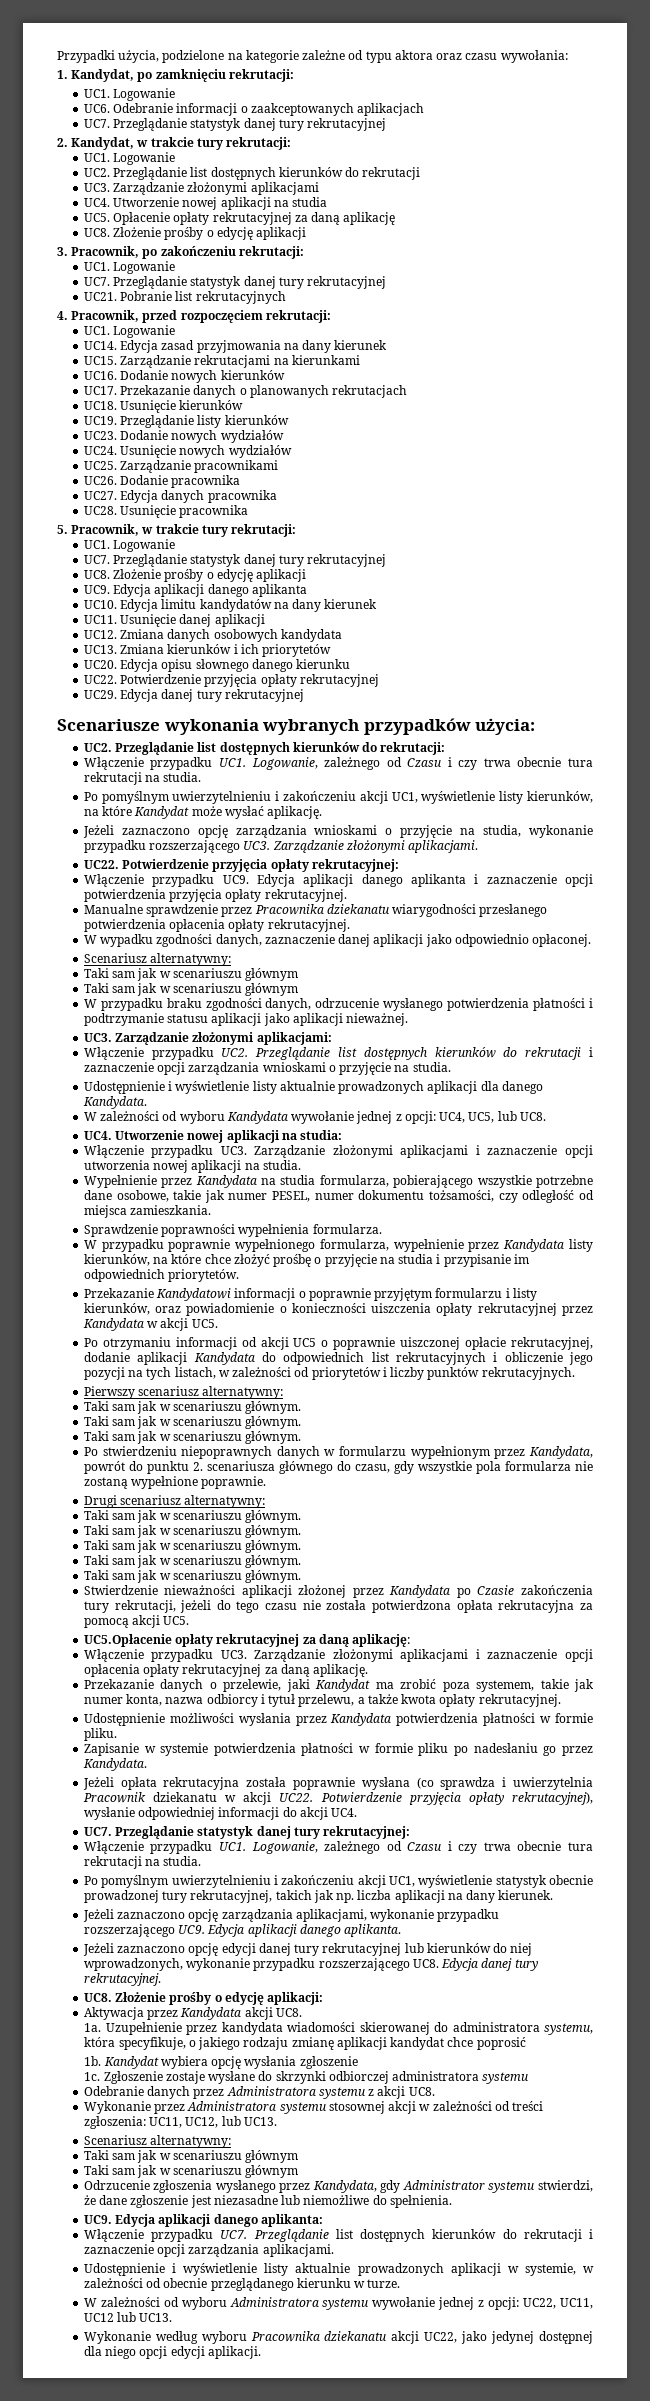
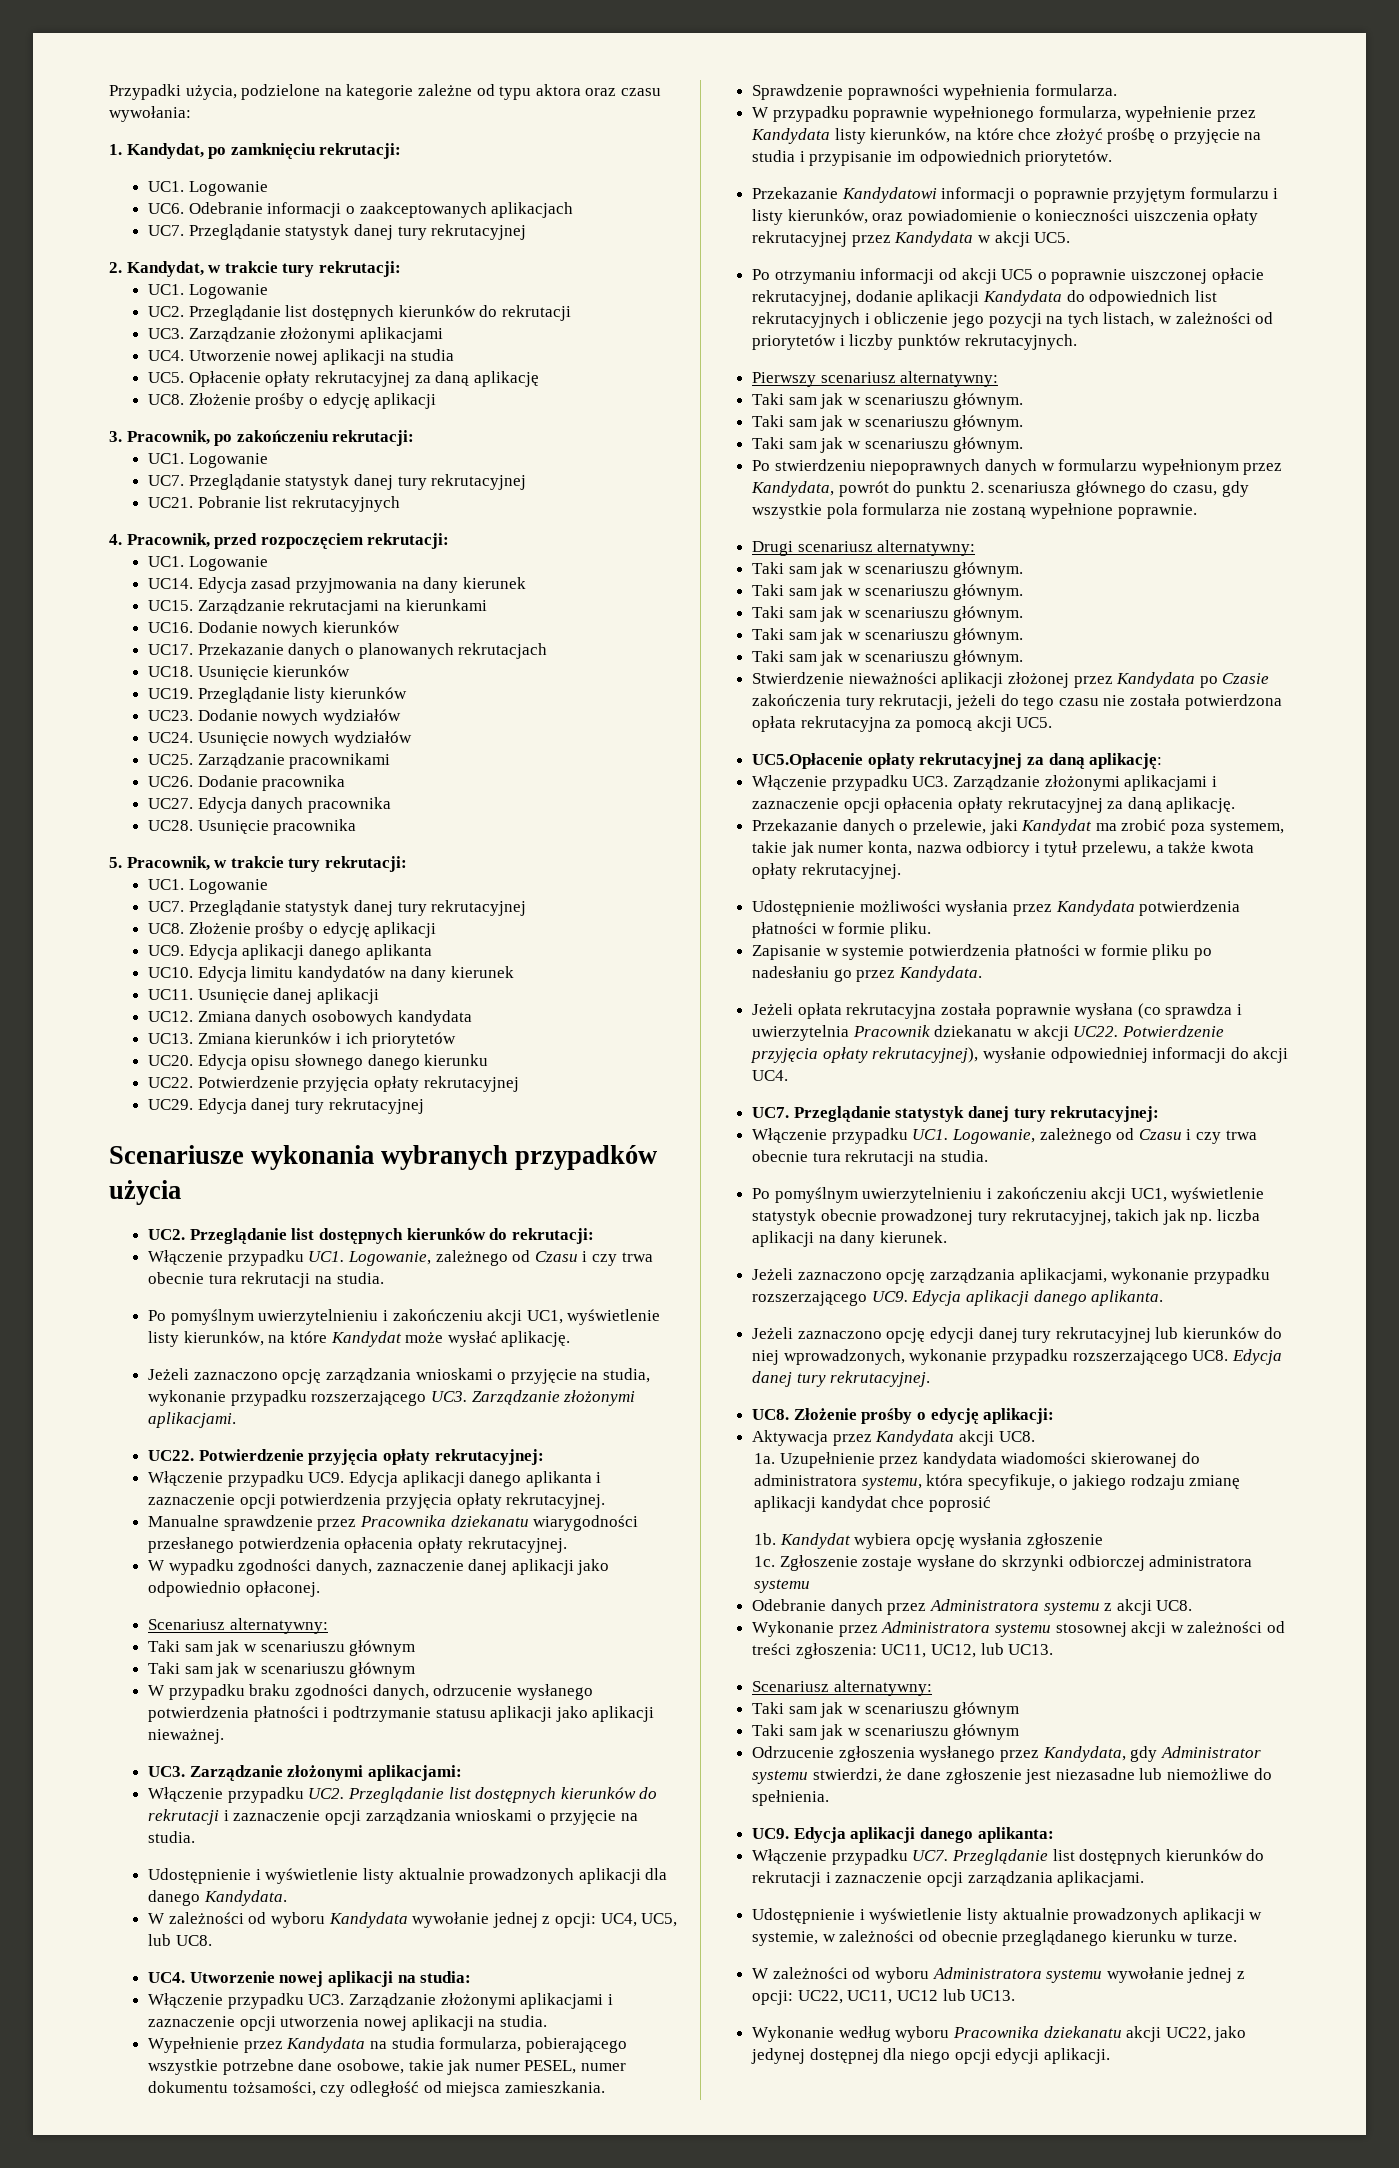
- Scenariusze wykonania wybranych przypadków użycia:
+ Scenariusze wykonania wybranych przypadków użycia

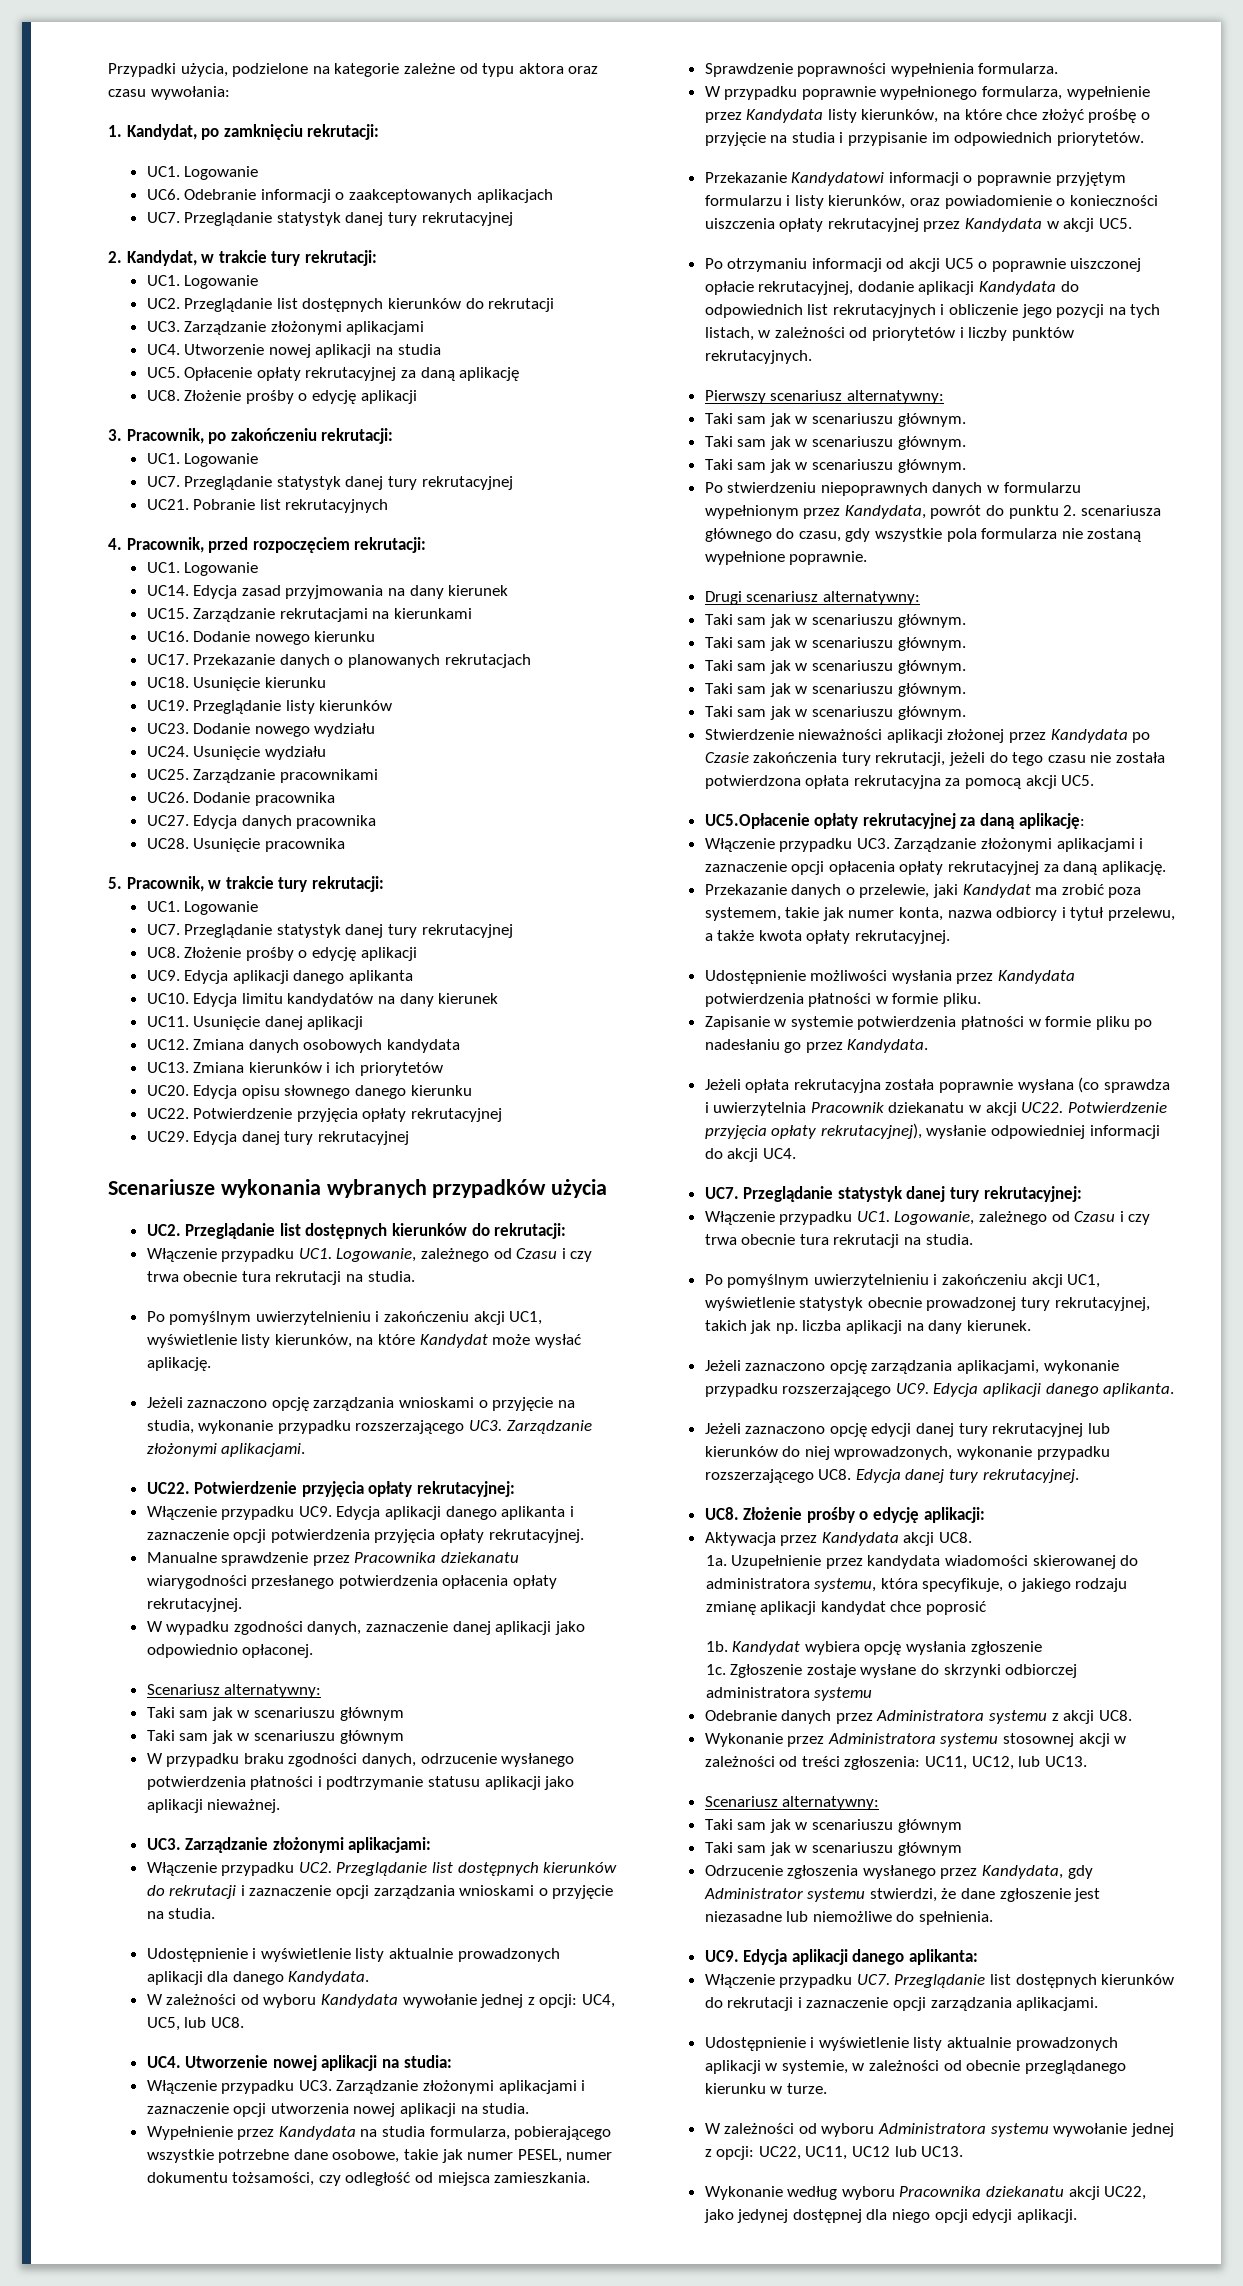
- Dodanie nowych kierunków
+ Dodanie nowego kierunku
- Usunięcie kierunków
+ Usunięcie kierunku
- Dodanie nowych wydziałów
+ Dodanie nowego wydziału
- Usunięcie nowych wydziałów
+ Usunięcie wydziału

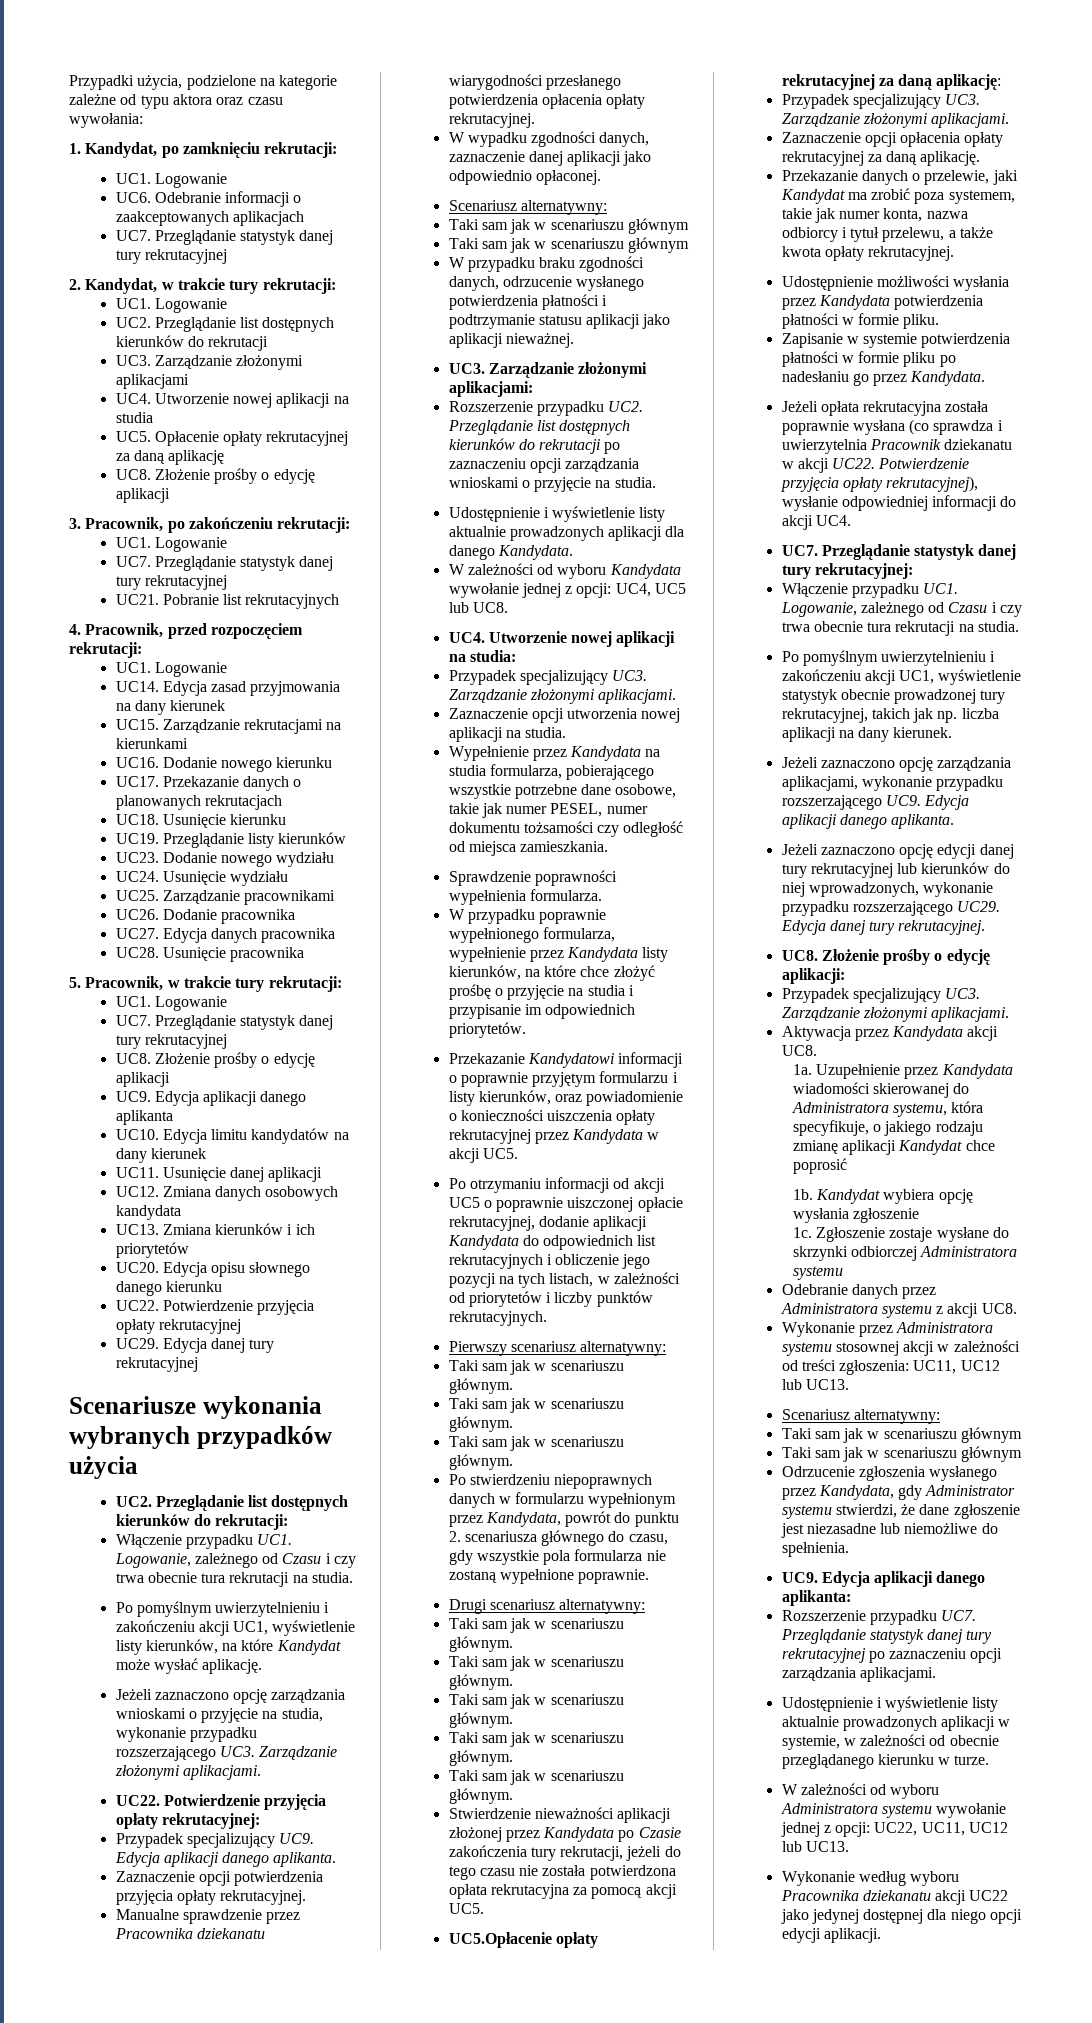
- Włączenie przypadku UC9. Edycja aplikacji danego aplikanta i zaznaczenie opcji potwierdzenia przyjęcia opłaty rekrutacyjnej.
+ Przypadek specjalizujący UC9. Edycja aplikacji danego aplikanta.
+ Zaznaczenie opcji potwierdzenia przyjęcia opłaty rekrutacyjnej.
- Włączenie przypadku UC2. Przeglądanie list dostępnych kierunków do rekrutacji i zaznaczenie opcji zarządzania wnioskami o przyjęcie na studia.
+ Rozszerzenie przypadku UC2. Przeglądanie list dostępnych kierunków do rekrutacji po zaznaczeniu opcji zarządzania wnioskami o przyjęcie na studia.
- W zależności od wyboru Kandydata wywołanie jednej z opcji: UC4, UC5, lub UC8.
+ W zależności od wyboru Kandydata wywołanie jednej z opcji: UC4, UC5 lub UC8.
  UC4. Utworzenie nowej aplikacji na studia:
- Włączenie przypadku UC3. Zarządzanie złożonymi aplikacjami i zaznaczenie opcji utworzenia nowej aplikacji na studia.
+ Przypadek specjalizujący UC3. Zarządzanie złożonymi aplikacjami.
+ Zaznaczenie opcji utworzenia nowej aplikacji na studia.
- Wypełnienie przez Kandydata na studia formularza, pobierającego wszystkie potrzebne dane osobowe, takie jak numer PESEL, numer dokumentu tożsamości, czy odległość od miejsca zamieszkania.
+ Wypełnienie przez Kandydata na studia formularza, pobierającego wszystkie potrzebne dane osobowe, takie jak numer PESEL, numer dokumentu tożsamości czy odległość od miejsca zamieszkania.
  UC5.Opłacenie opłaty rekrutacyjnej za daną aplikację:
- Włączenie przypadku UC3. Zarządzanie złożonymi aplikacjami i zaznaczenie opcji opłacenia opłaty rekrutacyjnej za daną aplikację.
+ Przypadek specjalizujący UC3. Zarządzanie złożonymi aplikacjami.
+ Zaznaczenie opcji opłacenia opłaty rekrutacyjnej za daną aplikację.
- Jeżeli zaznaczono opcję edycji danej tury rekrutacyjnej lub kierunków do niej wprowadzonych, wykonanie przypadku rozszerzającego UC8. Edycja danej tury rekrutacyjnej.
+ Jeżeli zaznaczono opcję edycji danej tury rekrutacyjnej lub kierunków do niej wprowadzonych, wykonanie przypadku rozszerzającego UC29. Edycja danej tury rekrutacyjnej.
  UC8. Złożenie prośby o edycję aplikacji:
+ Przypadek specjalizujący UC3. Zarządzanie złożonymi aplikacjami.
- Uzupełnienie przez kandydata wiadomości skierowanej do administratora systemu, która specyfikuje, o jakiego rodzaju zmianę aplikacji kandydat chce poprosić
+ Uzupełnienie przez Kandydata wiadomości skierowanej do Administratora systemu, która specyfikuje, o jakiego rodzaju zmianę aplikacji Kandydat chce poprosić
- Zgłoszenie zostaje wysłane do skrzynki odbiorczej administratora systemu
+ Zgłoszenie zostaje wysłane do skrzynki odbiorczej Administratora systemu
- Wykonanie przez Administratora systemu stosownej akcji w zależności od treści zgłoszenia: UC11, UC12, lub UC13.
+ Wykonanie przez Administratora systemu stosownej akcji w zależności od treści zgłoszenia: UC11, UC12 lub UC13.
- Włączenie przypadku UC7. Przeglądanie list dostępnych kierunków do rekrutacji i zaznaczenie opcji zarządzania aplikacjami.
+ Rozszerzenie przypadku UC7. Przeglądanie statystyk danej tury rekrutacyjnej po zaznaczeniu opcji zarządzania aplikacjami.
- Wykonanie według wyboru Pracownika dziekanatu akcji UC22, jako jedynej dostępnej dla niego opcji edycji aplikacji.
+ Wykonanie według wyboru Pracownika dziekanatu akcji UC22 jako jedynej dostępnej dla niego opcji edycji aplikacji.

